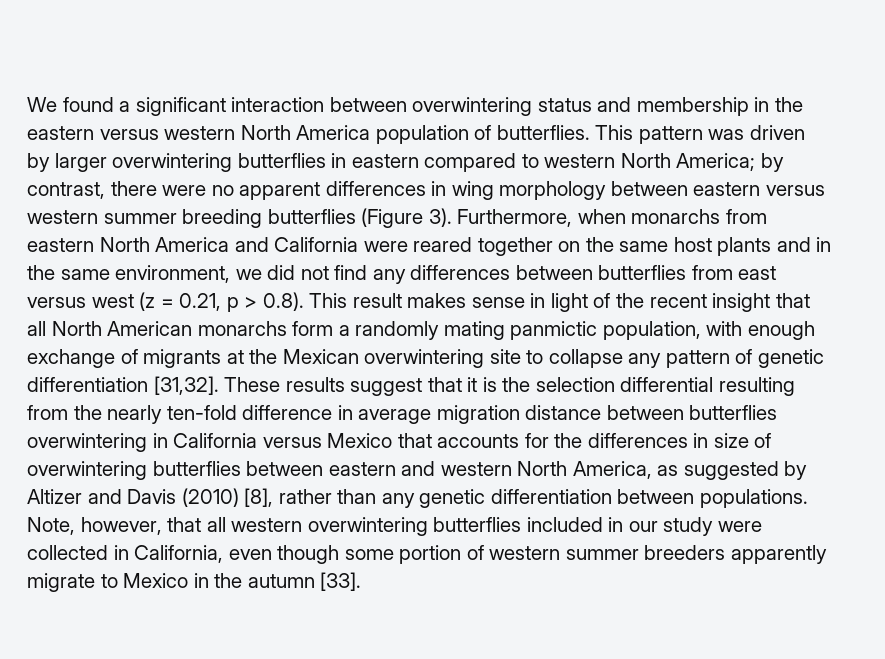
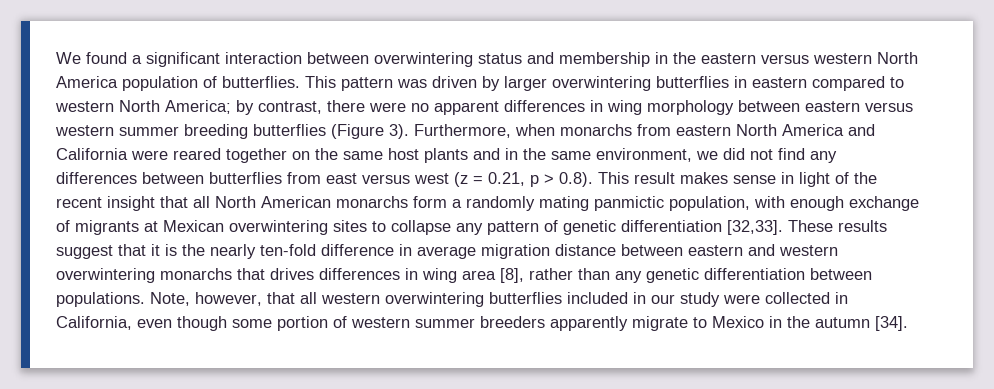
- Furthermore, when monarchs from eastern North America and California were reared together on the same host plants and in the same environment, we did not find any differences between butterflies from east versus west (z = 0.21, p > 0.8). This result makes sense in light of the recent insight that all North American monarchs form a randomly mating panmictic population, with enough exchange of migrants at the Mexican overwintering site to collapse any pattern of genetic differentiation [31,32].
+ Furthermore, when monarchs from eastern North America and California were reared together on the same host plants and in the same environment, we did not find any differences between butterflies from east versus west (z = 0.21, p > 0.8). This result makes sense in light of the recent insight that all North American monarchs form a randomly mating panmictic population, with enough exchange of migrants at Mexican overwintering sites to collapse any pattern of genetic differentiation [32,33].
- These results suggest that it is the selection differential resulting from the nearly ten-fold difference in average migration distance between butterflies overwintering in California versus Mexico that accounts for the differences in size of overwintering butterflies between eastern and western North America, as suggested by Altizer and Davis (2010) [8], rather than any genetic differentiation between populations.
+ These results suggest that it is the nearly ten-fold difference in average migration distance between eastern and western overwintering monarchs that drives differences in wing area [8], rather than any genetic differentiation between populations.
- Note, however, that all western overwintering butterflies included in our study were collected in California, even though some portion of western summer breeders apparently migrate to Mexico in the autumn [33].
+ Note, however, that all western overwintering butterflies included in our study were collected in California, even though some portion of western summer breeders apparently migrate to Mexico in the autumn [34].

